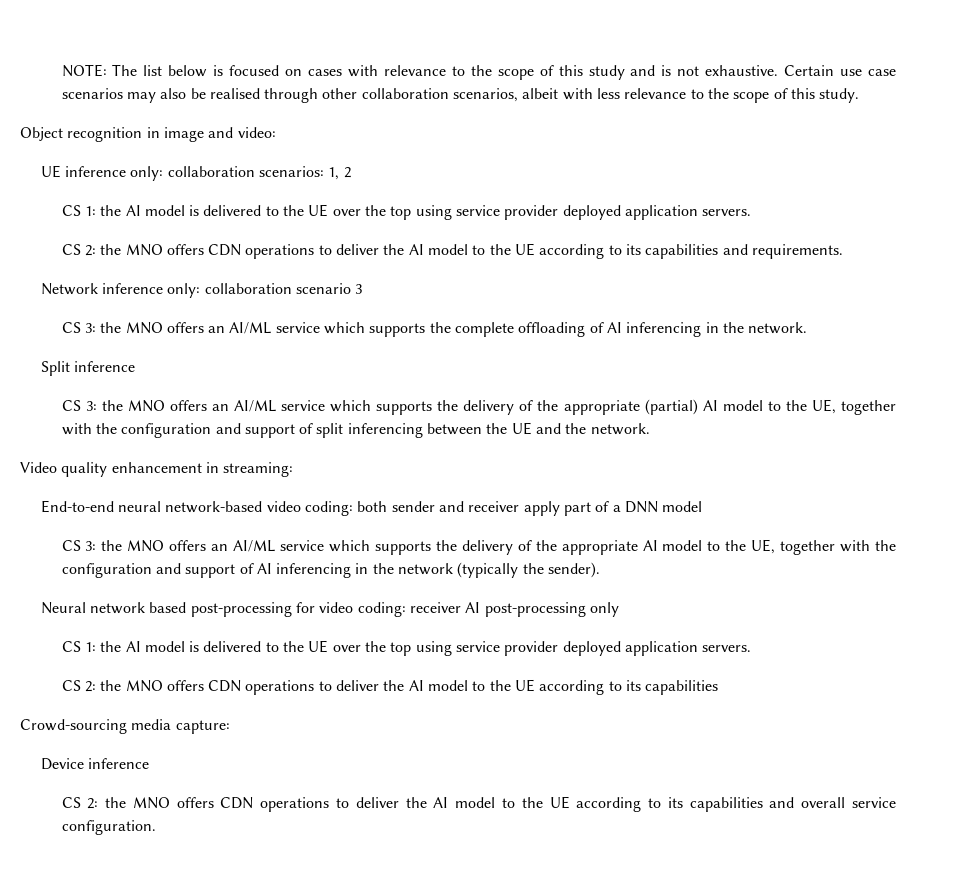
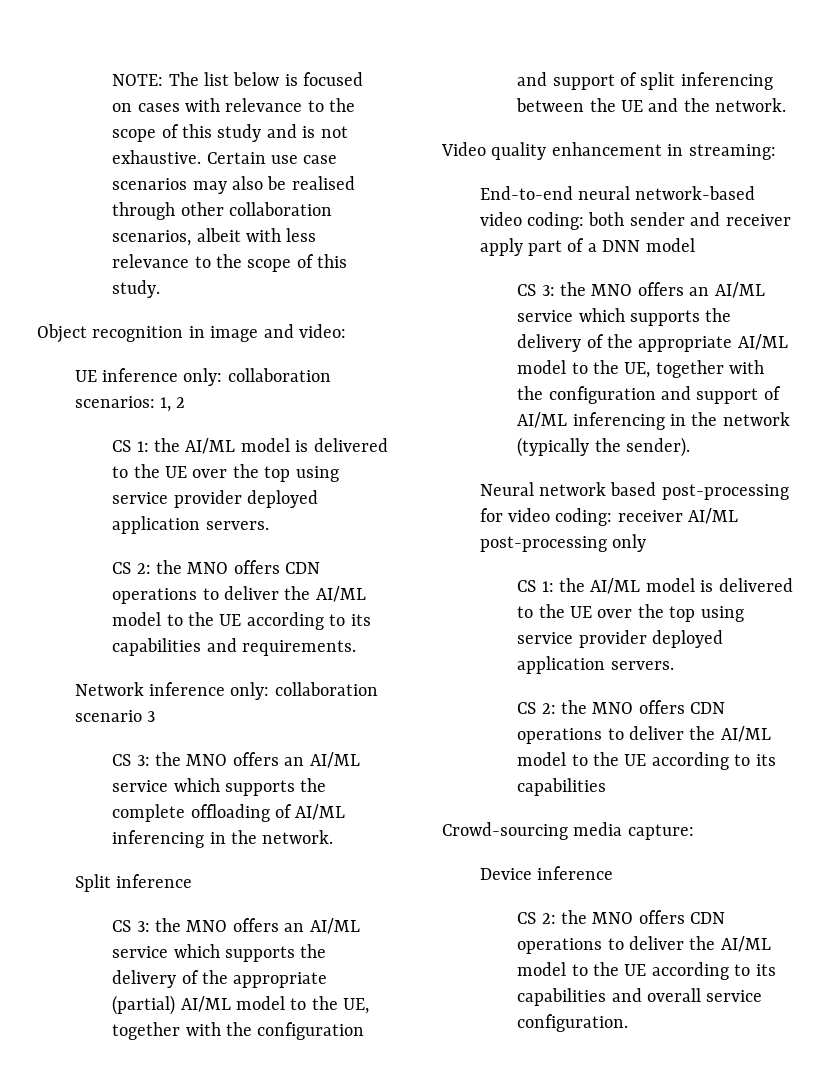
  UE inference only: collaboration scenarios: 1, 2
- CS 1: the AI model is delivered to the UE over the top using service provider deployed application servers.
+ CS 1: the AI/ML model is delivered to the UE over the top using service provider deployed application servers.
- CS 2: the MNO offers CDN operations to deliver the AI model to the UE according to its capabilities and requirements.
+ CS 2: the MNO offers CDN operations to deliver the AI/ML model to the UE according to its capabilities and requirements.
- CS 3: the MNO offers an AI/ML service which supports the complete offloading of AI inferencing in the network.
+ CS 3: the MNO offers an AI/ML service which supports the complete offloading of AI/ML inferencing in the network.
- CS 3: the MNO offers an AI/ML service which supports the delivery of the appropriate (partial) AI model to the UE, together with the configuration and support of split inferencing between the UE and the network.
+ CS 3: the MNO offers an AI/ML service which supports the delivery of the appropriate (partial) AI/ML model to the UE, together with the configuration and support of split inferencing between the UE and the network.
- CS 3: the MNO offers an AI/ML service which supports the delivery of the appropriate AI model to the UE, together with the configuration and support of AI inferencing in the network (typically the sender).
+ CS 3: the MNO offers an AI/ML service which supports the delivery of the appropriate AI/ML model to the UE, together with the configuration and support of AI/ML inferencing in the network (typically the sender).
- Neural network based post-processing for video coding: receiver AI post-processing only
- CS 1: the AI model is delivered to the UE over the top using service provider deployed application servers.
- CS 2: the MNO offers CDN operations to deliver the AI model to the UE according to its capabilities
+ Neural network based post-processing for video coding: receiver AI/ML post-processing only
+ CS 1: the AI/ML model is delivered to the UE over the top using service provider deployed application servers.
+ CS 2: the MNO offers CDN operations to deliver the AI/ML model to the UE according to its capabilities
- CS 2: the MNO offers CDN operations to deliver the AI model to the UE according to its capabilities and overall service configuration.
+ CS 2: the MNO offers CDN operations to deliver the AI/ML model to the UE according to its capabilities and overall service configuration.

